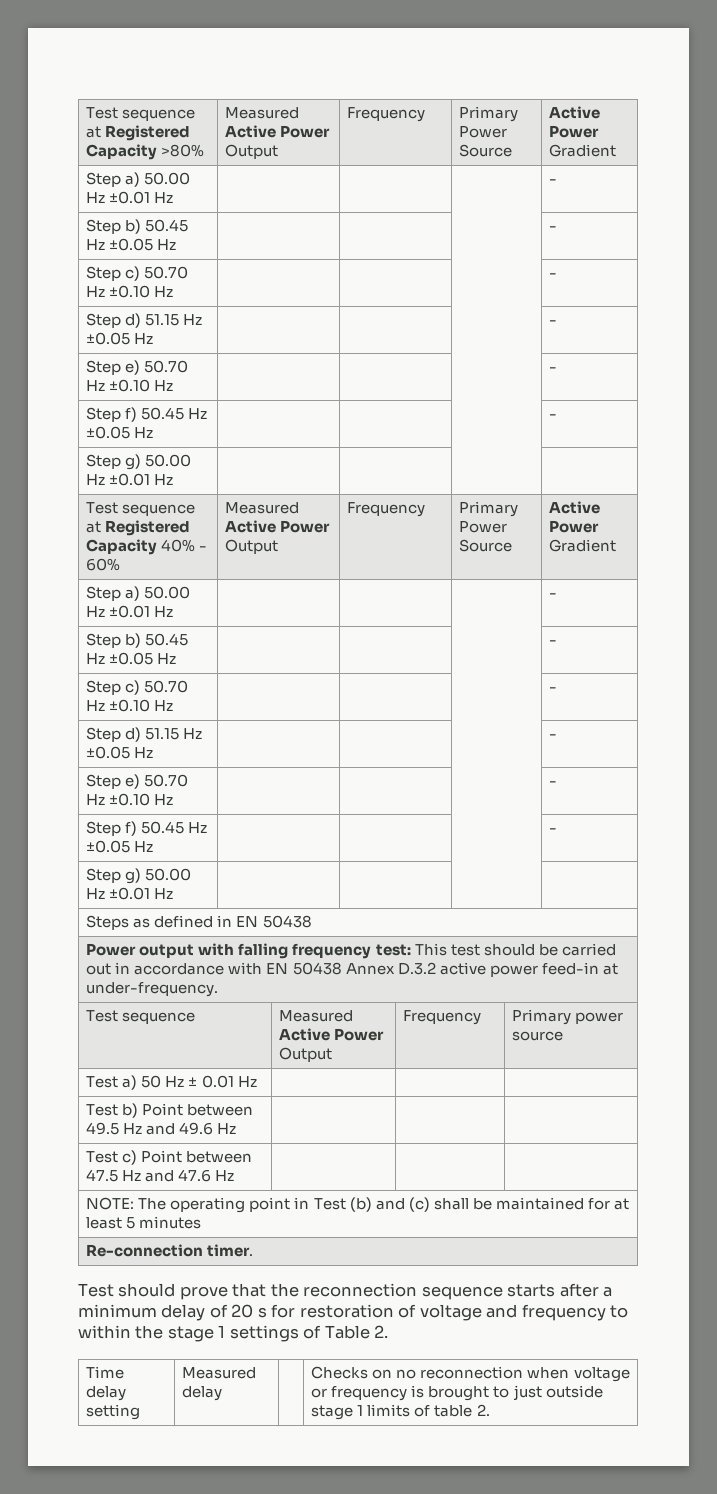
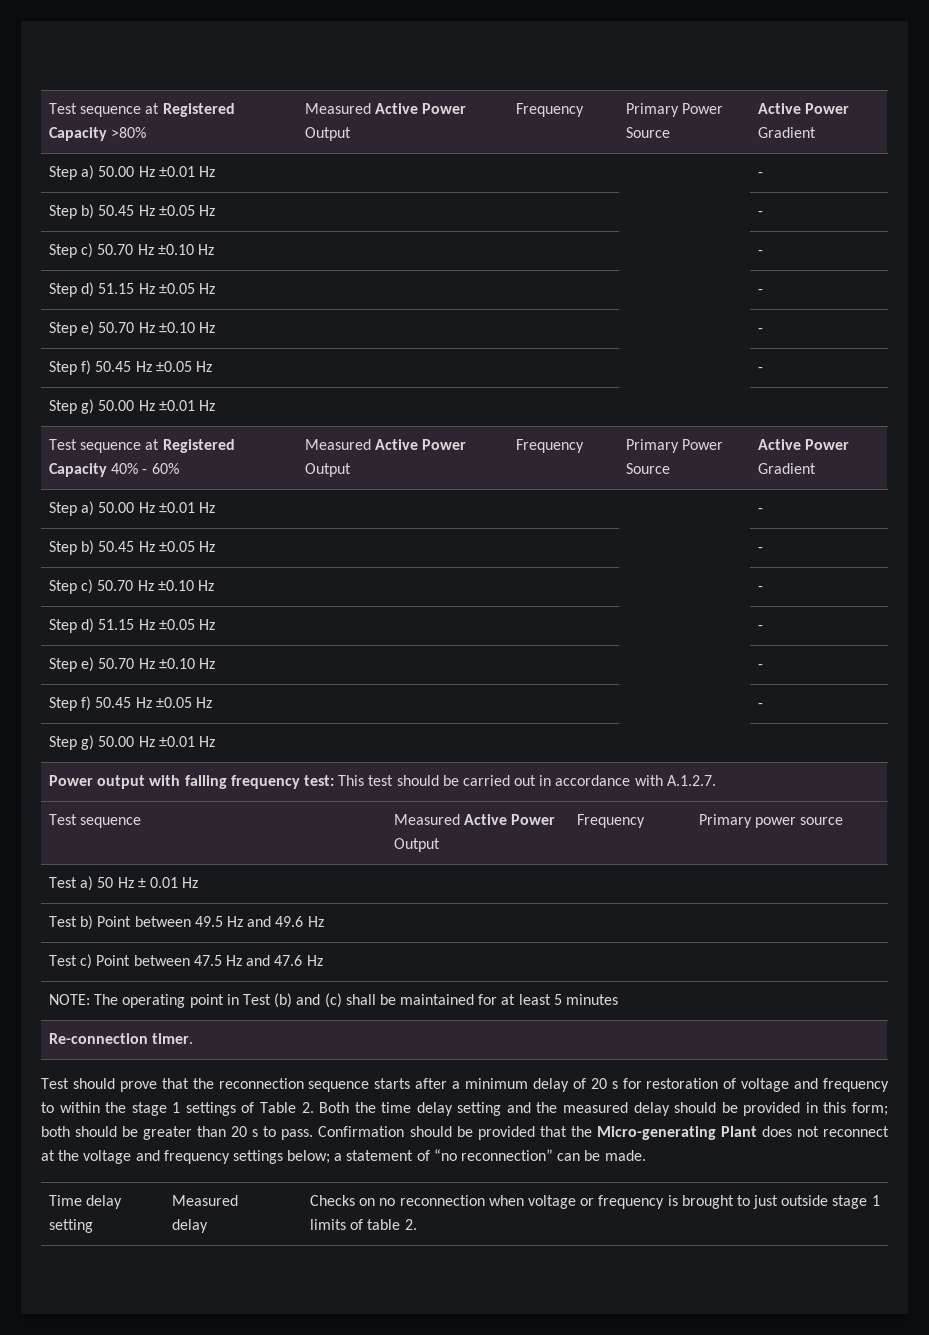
- Steps as defined in EN 50438
- Power output with falling frequency test: This test should be carried out in accordance with EN 50438 Annex D.3.2 active power feed-in at under-frequency.
+ Power output with falling frequency test: This test should be carried out in accordance with A.1.2.7.
- Test should prove that the reconnection sequence starts after a minimum delay of 20 s for restoration of voltage and frequency to within the stage 1 settings of Table 2.
+ Test should prove that the reconnection sequence starts after a minimum delay of 20 s for restoration of voltage and frequency to within the stage 1 settings of Table 2. Both the time delay setting and the measured delay should be provided in this form; both should be greater than 20 s to pass. Confirmation should be provided that the Micro-generating Plant does not reconnect at the voltage and frequency settings below; a statement of “no reconnection” can be made.

